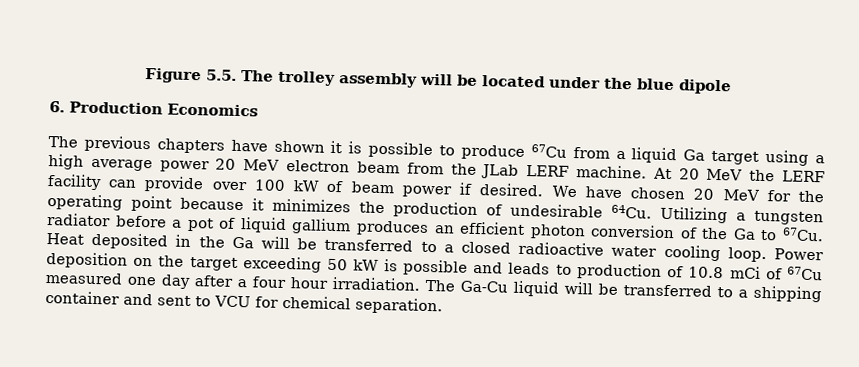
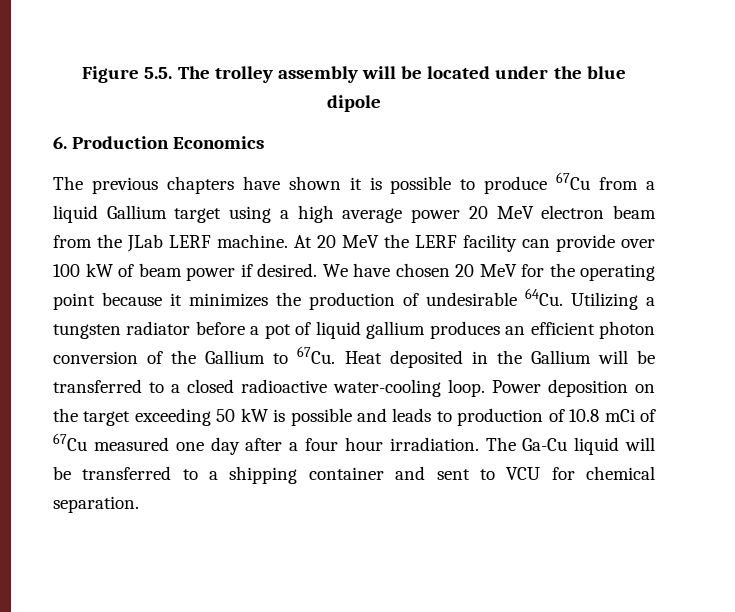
- The previous chapters have shown it is possible to produce 67Cu from a liquid Ga target using a high average power 20 MeV electron beam from the JLab LERF machine.
+ The previous chapters have shown it is possible to produce 67Cu from a liquid Gallium target using a high average power 20 MeV electron beam from the JLab LERF machine.
- Utilizing a tungsten radiator before a pot of liquid gallium produces an efficient photon conversion of the Ga to 67Cu.
+ Utilizing a tungsten radiator before a pot of liquid gallium produces an efficient photon conversion of the Gallium to 67Cu.
- Heat deposited in the Ga will be transferred to a closed radioactive water cooling loop.
+ Heat deposited in the Gallium will be transferred to a closed radioactive water-cooling loop.

